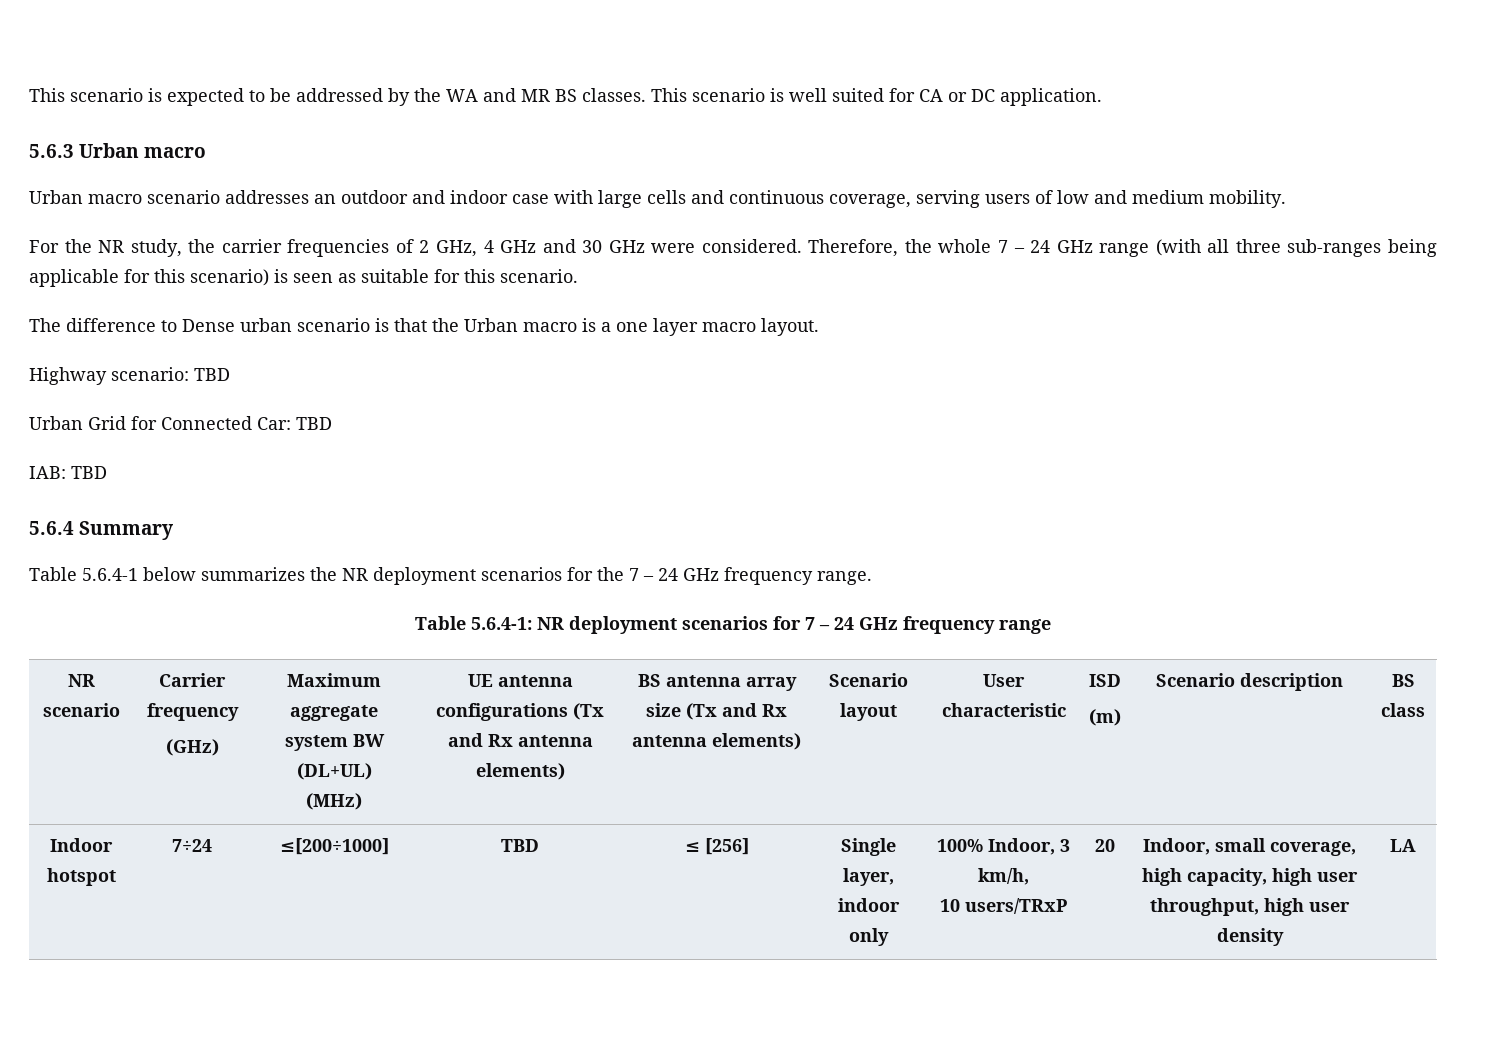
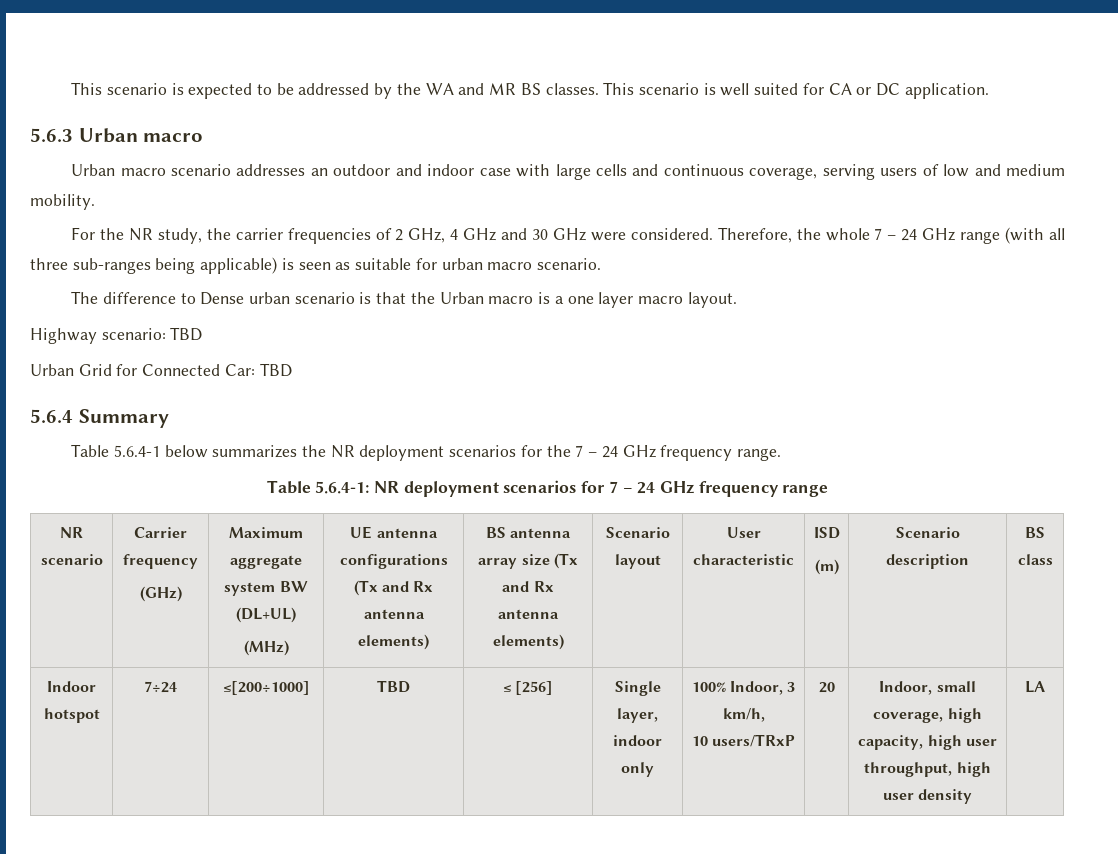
- Therefore, the whole 7 – 24 GHz range (with all three sub-ranges being applicable for this scenario) is seen as suitable for this scenario.
+ Therefore, the whole 7 – 24 GHz range (with all three sub-ranges being applicable) is seen as suitable for urban macro scenario.
- IAB: TBD

